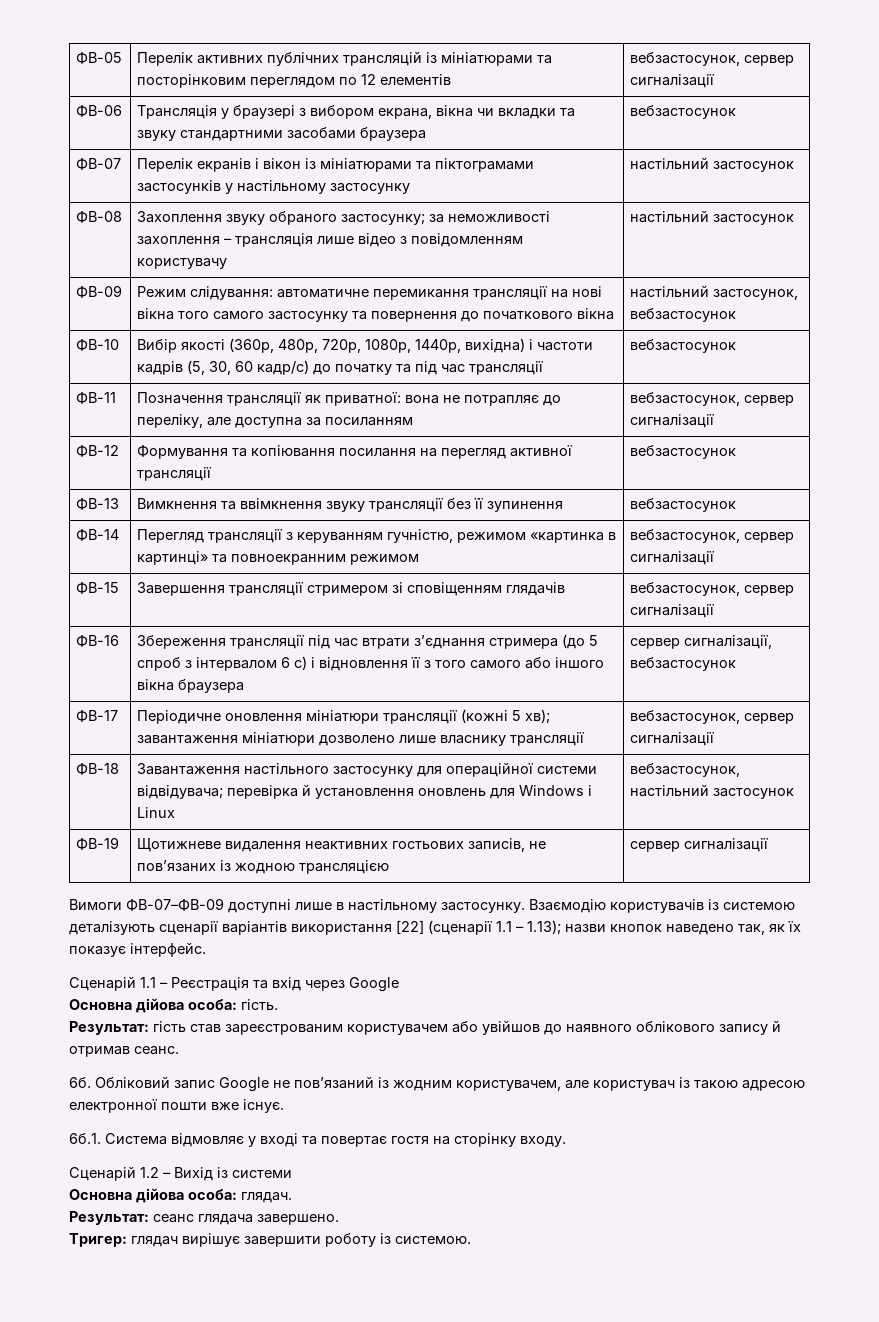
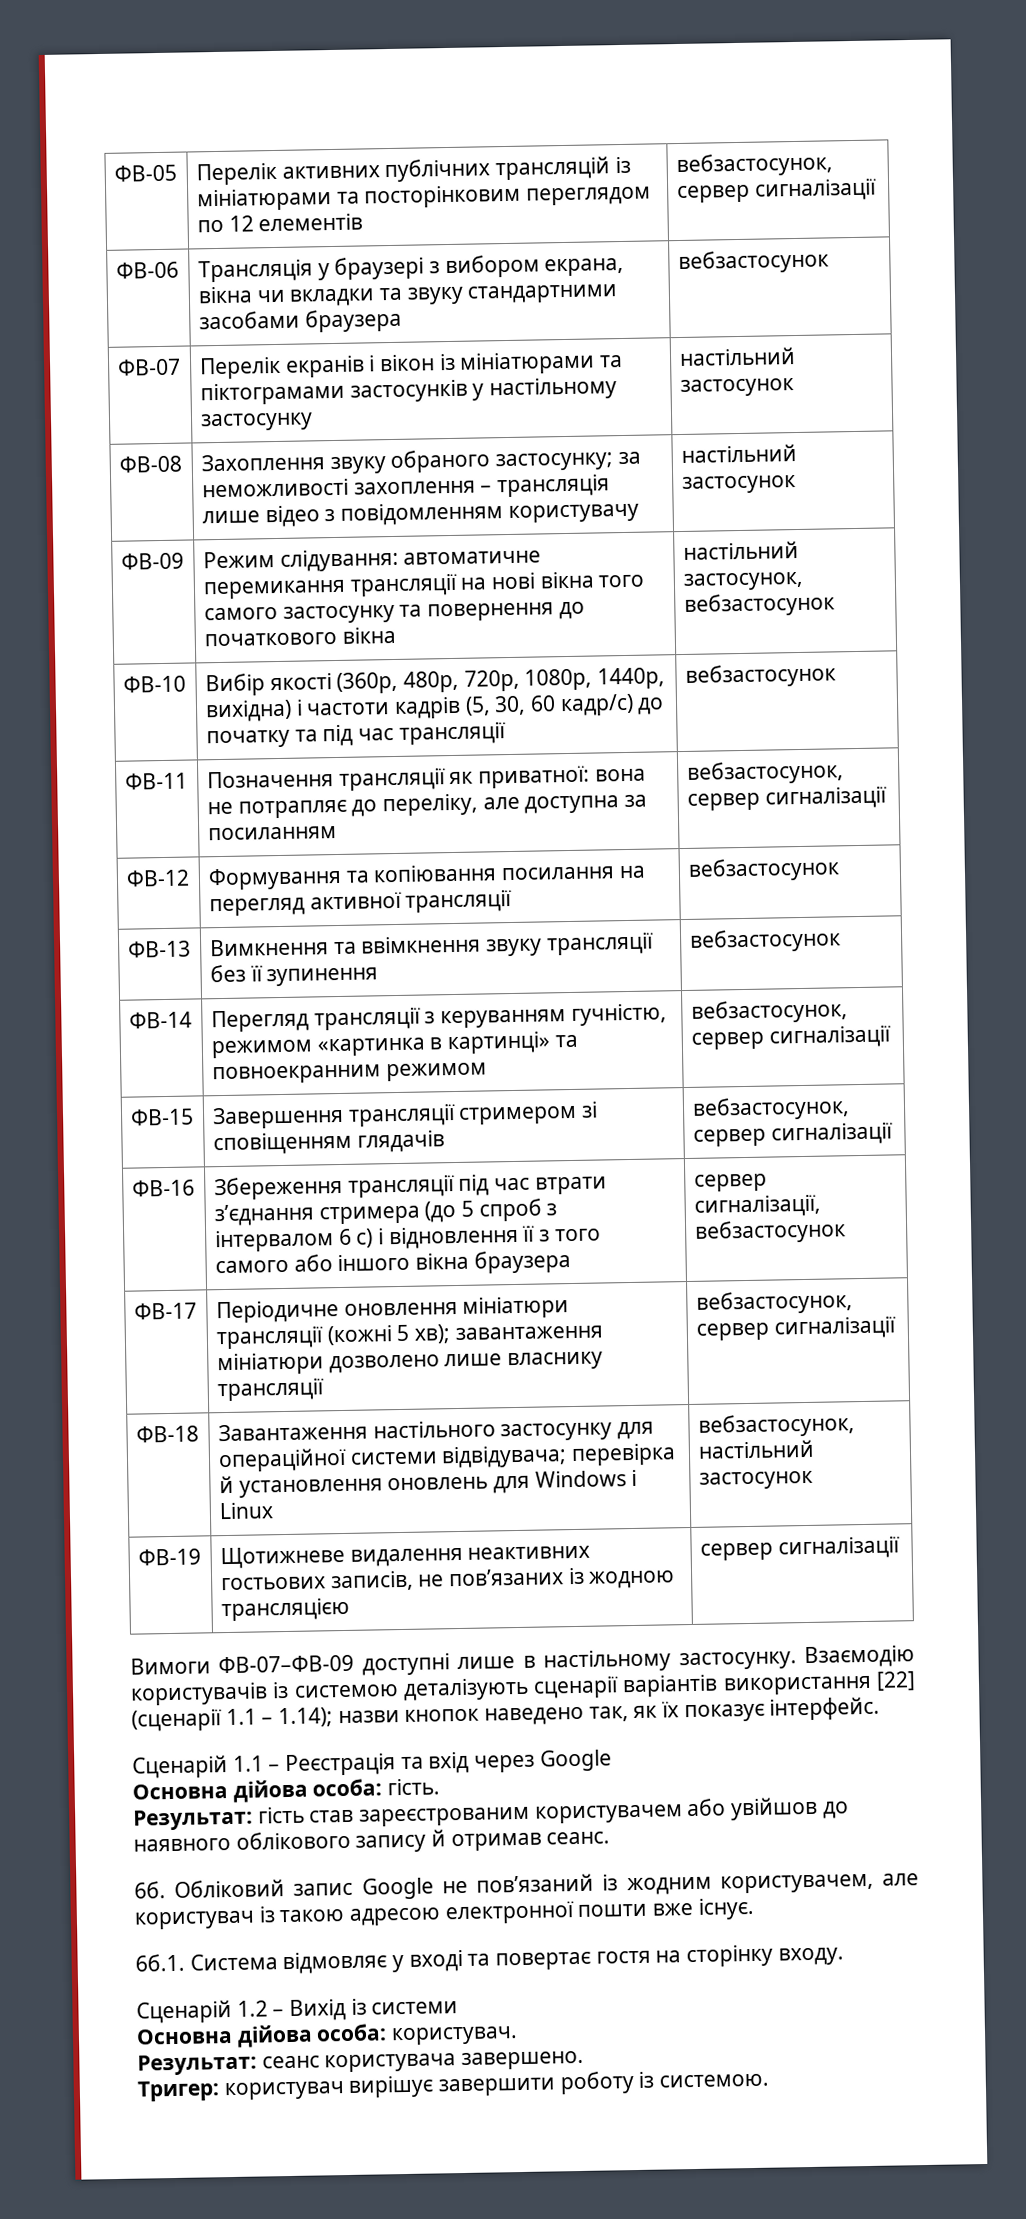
- Взаємодію користувачів із системою деталізують сценарії варіантів використання [22] (сценарії 1.1 – 1.13); назви кнопок наведено так, як їх показує інтерфейс.
+ Взаємодію користувачів із системою деталізують сценарії варіантів використання [22] (сценарії 1.1 – 1.14); назви кнопок наведено так, як їх показує інтерфейс.
- Основна дійова особа: глядач.
+ Основна дійова особа: користувач.
- Результат: сеанс глядача завершено.
+ Результат: сеанс користувача завершено.
- Тригер: глядач вирішує завершити роботу із системою.
+ Тригер: користувач вирішує завершити роботу із системою.

